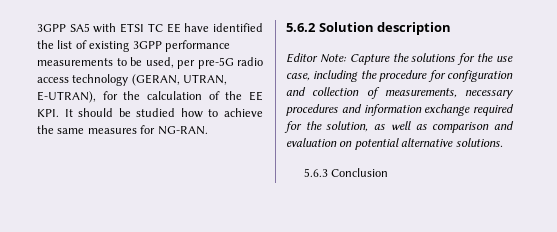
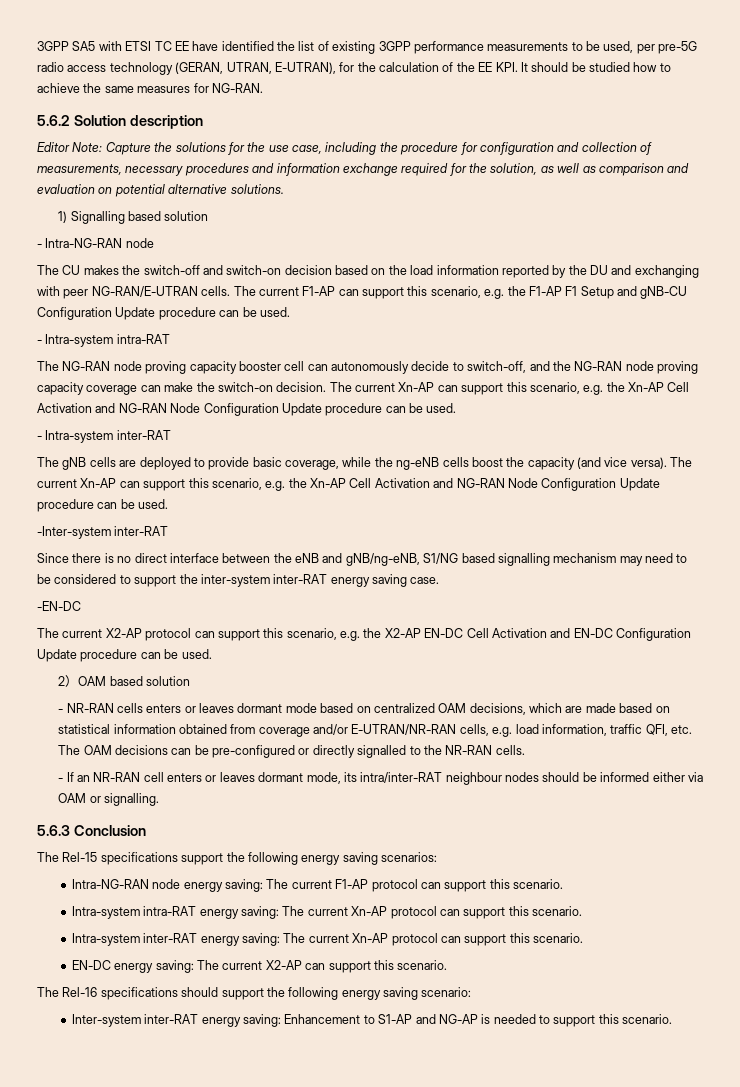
+ 1) Signalling based solution
+ - Intra-NG-RAN node
+ The CU makes the switch-off and switch-on decision based on the load information reported by the DU and exchanging with peer NG-RAN/E-UTRAN cells. The current F1-AP can support this scenario, e.g. the F1-AP F1 Setup and gNB-CU Configuration Update procedure can be used.
+ - Intra-system intra-RAT
+ The NG-RAN node proving capacity booster cell can autonomously decide to switch-off, and the NG-RAN node proving capacity coverage can make the switch-on decision. The current Xn-AP can support this scenario, e.g. the Xn-AP Cell Activation and NG-RAN Node Configuration Update procedure can be used.
+ - Intra-system inter-RAT
+ The gNB cells are deployed to provide basic coverage, while the ng-eNB cells boost the capacity (and vice versa). The current Xn-AP can support this scenario, e.g. the Xn-AP Cell Activation and NG-RAN Node Configuration Update procedure can be used.
+ -Inter-system inter-RAT
+ Since there is no direct interface between the eNB and gNB/ng-eNB, S1/NG based signalling mechanism may need to be considered to support the inter-system inter-RAT energy saving case.
+ -EN-DC
+ The current X2-AP protocol can support this scenario, e.g. the X2-AP EN-DC Cell Activation and EN-DC Configuration Update procedure can be used.
+ 2）OAM based solution
+ - NR-RAN cells enters or leaves dormant mode based on centralized OAM decisions, which are made based on statistical information obtained from coverage and/or E-UTRAN/NR-RAN cells, e.g. load information, traffic QFI, etc. The OAM decisions can be pre-configured or directly signalled to the NR-RAN cells.
+ - If an NR-RAN cell enters or leaves dormant mode, its intra/inter-RAT neighbour nodes should be informed either via OAM or signalling.
  5.6.3 Conclusion
+ The Rel-15 specifications support the following energy saving scenarios:
+ Intra-NG-RAN node energy saving: The current F1-AP protocol can support this scenario.
+ Intra-system intra-RAT energy saving: The current Xn-AP protocol can support this scenario.
+ Intra-system inter-RAT energy saving: The current Xn-AP protocol can support this scenario.
+ EN-DC energy saving: The current X2-AP can support this scenario.
+ The Rel-16 specifications should support the following energy saving scenario:
+ Inter-system inter-RAT energy saving: Enhancement to S1-AP and NG-AP is needed to support this scenario.

